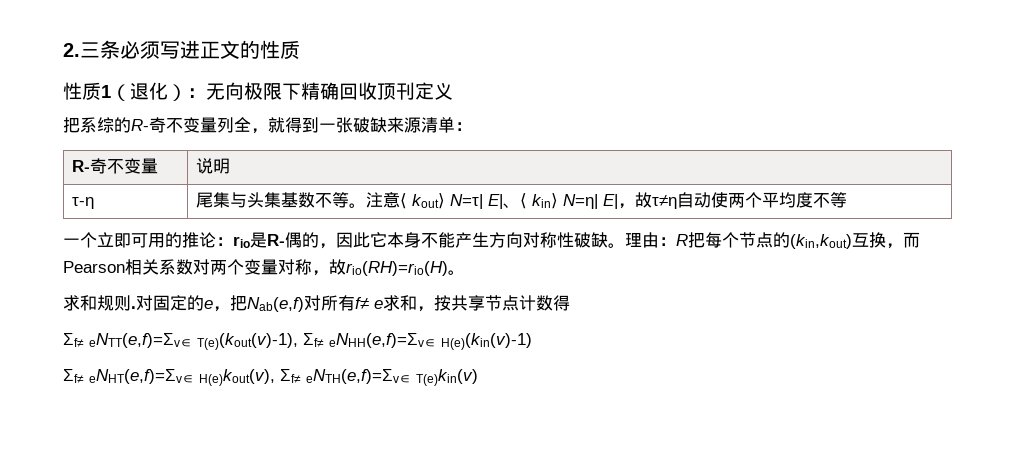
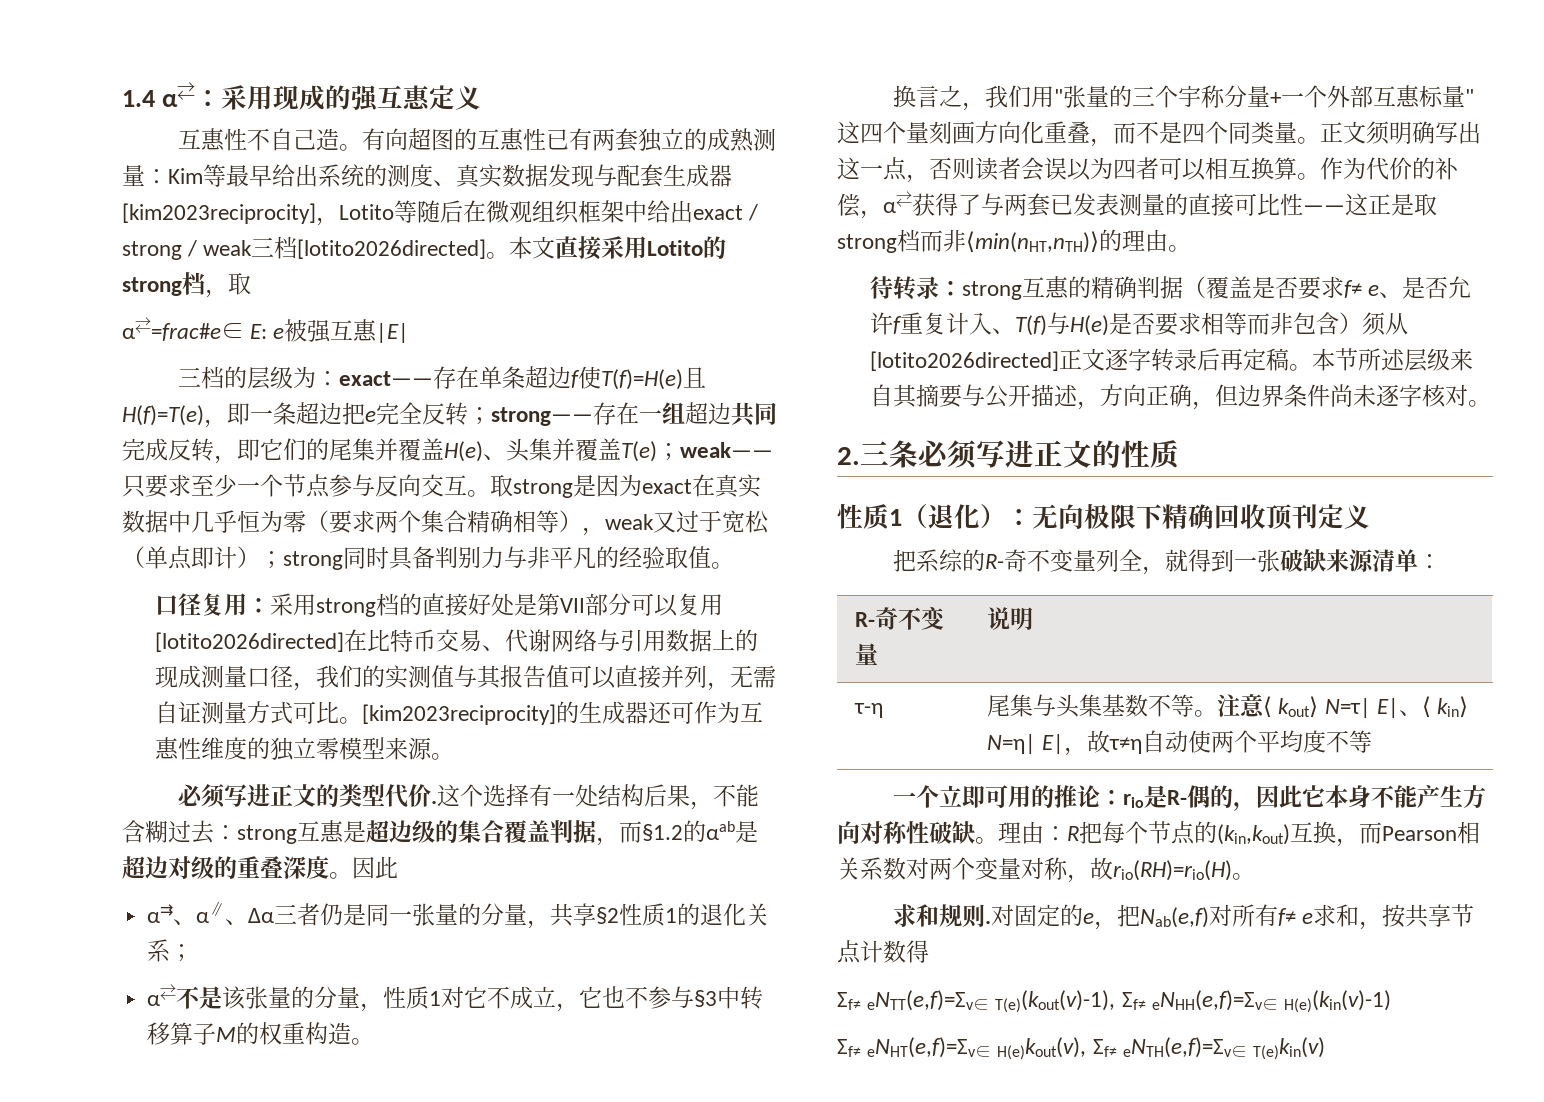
+ 1.4 α⇄：采用现成的强互惠定义
+ 互惠性不自己造。有向超图的互惠性已有两套独立的成熟测量：Kim等最早给出系统的测度、真实数据发现与配套生成器[kim2023reciprocity]，Lotito等随后在微观组织框架中给出exact / strong / weak三档[lotito2026directed]。本文直接采用Lotito的strong档，取
+ α⇄=frac#e∈ E: e被强互惠|E|
+ 三档的层级为：exact——存在单条超边f使T(f)=H(e)且H(f)=T(e)，即一条超边把e完全反转；strong——存在一组超边共同完成反转，即它们的尾集并覆盖H(e)、头集并覆盖T(e)；weak——只要求至少一个节点参与反向交互。取strong是因为exact在真实数据中几乎恒为零（要求两个集合精确相等），weak又过于宽松（单点即计）；strong同时具备判别力与非平凡的经验取值。
+ 口径复用：采用strong档的直接好处是第VII部分可以复用[lotito2026directed]在比特币交易、代谢网络与引用数据上的现成测量口径，我们的实测值与其报告值可以直接并列，无需自证测量方式可比。[kim2023reciprocity]的生成器还可作为互惠性维度的独立零模型来源。
+ 必须写进正文的类型代价.这个选择有一处结构后果，不能含糊过去：strong互惠是超边级的集合覆盖判据，而§1.2的αab是超边对级的重叠深度。因此
+ α⇉、α∥、Δα三者仍是同一张量的分量，共享§2性质1的退化关系；
+ α⇄不是该张量的分量，性质1对它不成立，它也不参与§3中转移算子M的权重构造。
+ 换言之，我们用"张量的三个宇称分量+一个外部互惠标量"这四个量刻画方向化重叠，而不是四个同类量。正文须明确写出这一点，否则读者会误以为四者可以相互换算。作为代价的补偿，α⇄获得了与两套已发表测量的直接可比性——这正是取strong档而非⟨min(nHT,nTH)⟩的理由。
+ 待转录：strong互惠的精确判据（覆盖是否要求f≠ e、是否允许f重复计入、T(f)与H(e)是否要求相等而非包含）须从[lotito2026directed]正文逐字转录后再定稿。本节所述层级来自其摘要与公开描述，方向正确，但边界条件尚未逐字核对。

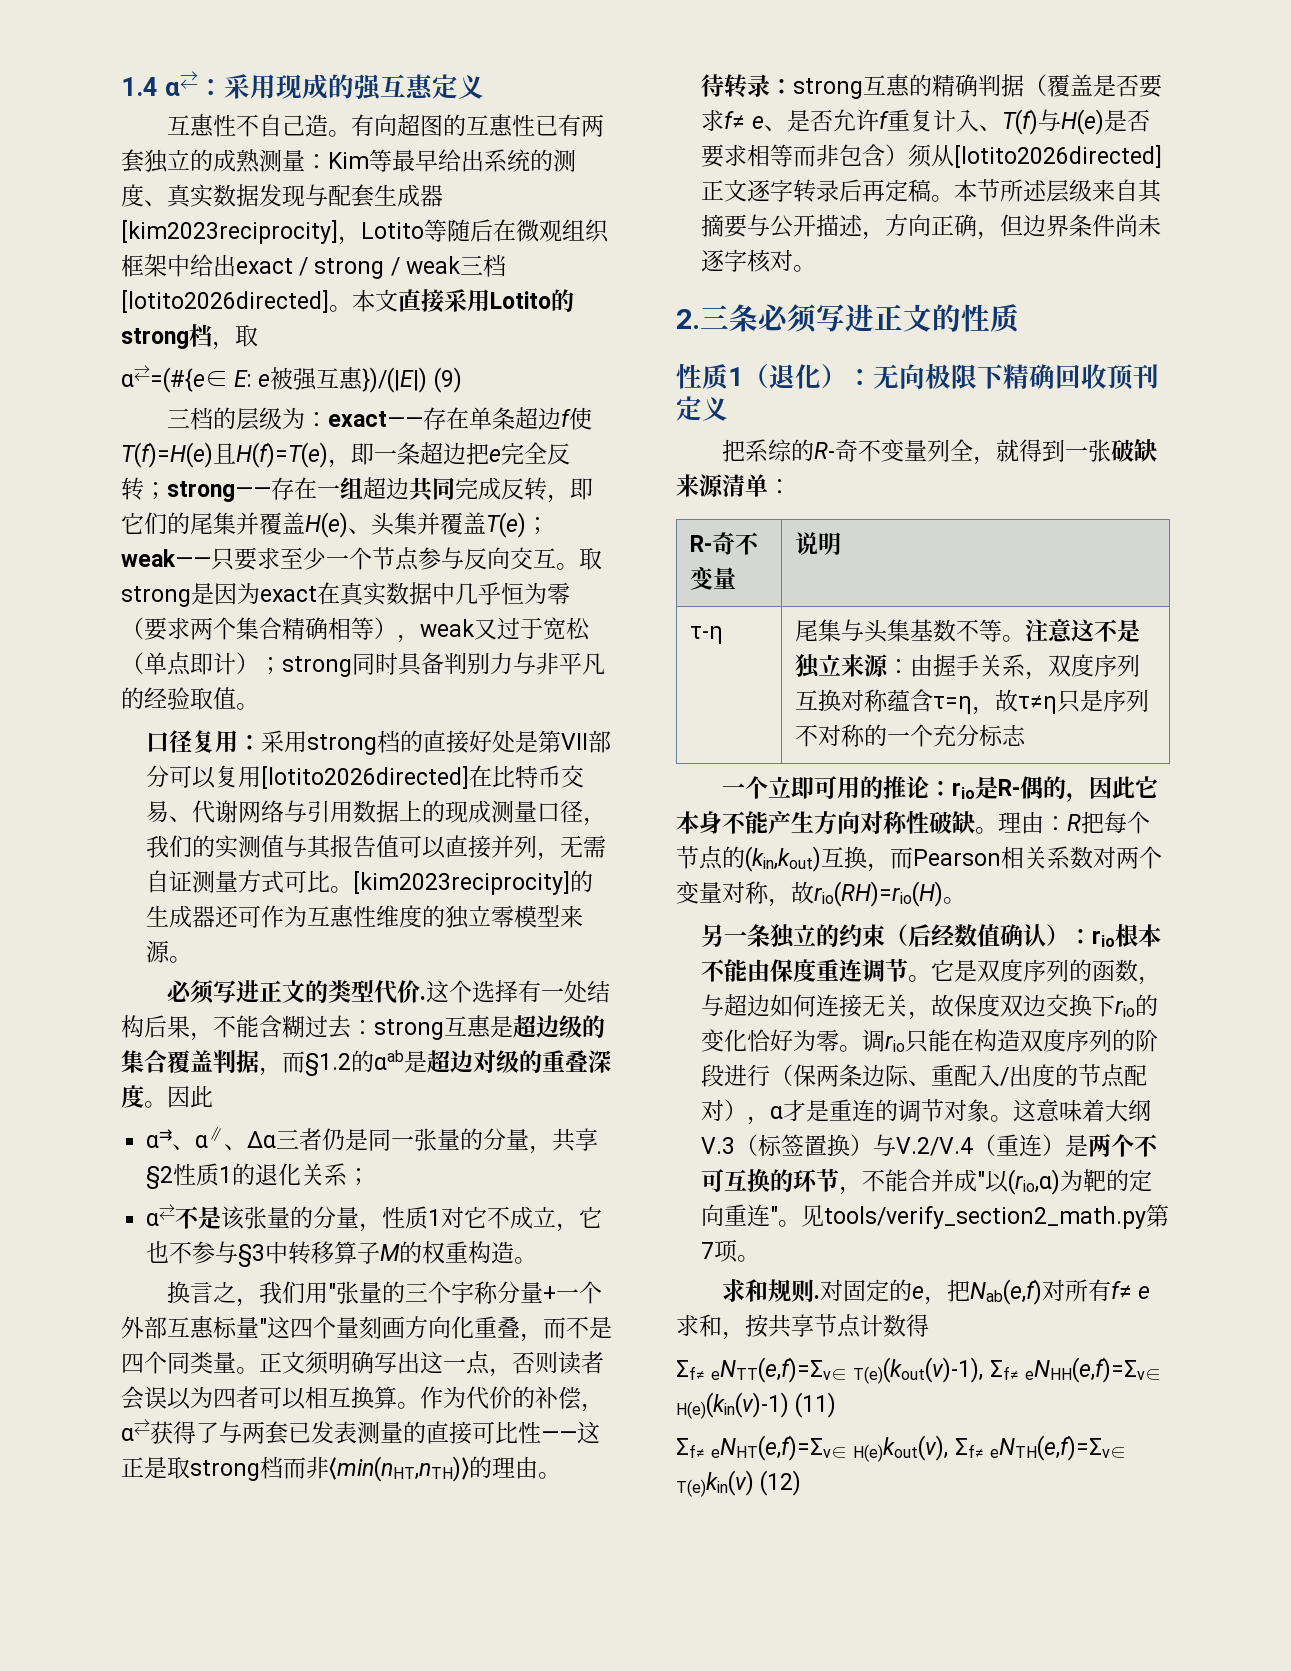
- α⇄=frac#e∈ E: e被强互惠|E|
+ α⇄=(#{e∈ E: e被强互惠})/(|E|) (9)
- τ-η | 尾集与头集基数不等。注意⟨ kout⟩ N=τ| E|、⟨ kin⟩ N=η| E|，故τ≠η自动使两个平均度不等
+ τ-η | 尾集与头集基数不等。注意这不是独立来源：由握手关系，双度序列互换对称蕴含τ=η，故τ≠η只是序列不对称的一个充分标志
+ 另一条独立的约束（后经数值确认）：rio根本不能由保度重连调节。它是双度序列的函数，与超边如何连接无关，故保度双边交换下rio的变化恰好为零。调rio只能在构造双度序列的阶段进行（保两条边际、重配入/出度的节点配对），α才是重连的调节对象。这意味着大纲V.3（标签置换）与V.2/V.4（重连）是两个不可互换的环节，不能合并成"以(rio,α)为靶的定向重连"。见tools/verify_section2_math.py第7项。
- Σf≠ eNTT(e,f)=Σv∈ T(e)(kout(v)-1), Σf≠ eNHH(e,f)=Σv∈ H(e)(kin(v)-1)
+ Σf≠ eNTT(e,f)=Σv∈ T(e)(kout(v)-1), Σf≠ eNHH(e,f)=Σv∈ H(e)(kin(v)-1) (11)
- Σf≠ eNHT(e,f)=Σv∈ H(e)kout(v), Σf≠ eNTH(e,f)=Σv∈ T(e)kin(v)
+ Σf≠ eNHT(e,f)=Σv∈ H(e)kout(v), Σf≠ eNTH(e,f)=Σv∈ T(e)kin(v) (12)

